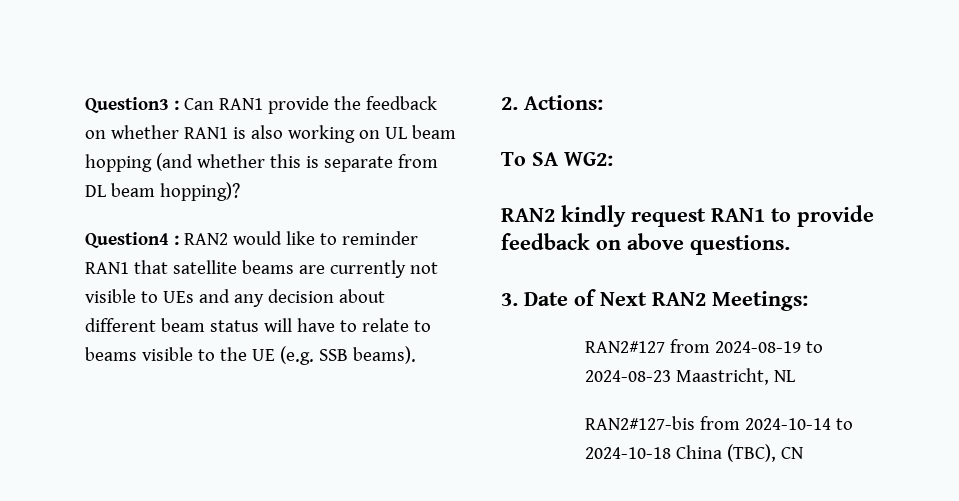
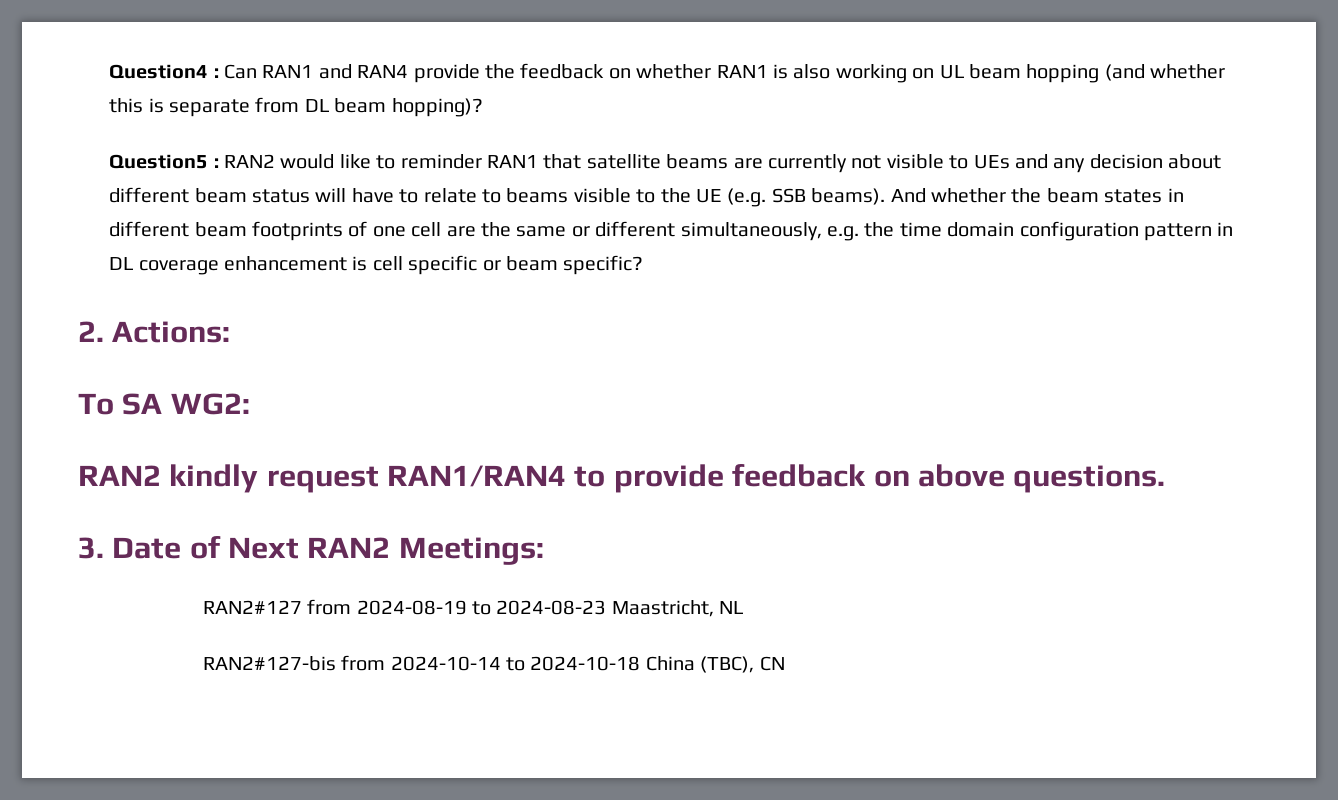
- Question3 : Can RAN1 provide the feedback on whether RAN1 is also working on UL beam hopping (and whether this is separate from DL beam hopping)?
+ Question4 : Can RAN1 and RAN4 provide the feedback on whether RAN1 is also working on UL beam hopping (and whether this is separate from DL beam hopping)?
- Question4 : RAN2 would like to reminder RAN1 that satellite beams are currently not visible to UEs and any decision about different beam status will have to relate to beams visible to the UE (e.g. SSB beams).
+ Question5 : RAN2 would like to reminder RAN1 that satellite beams are currently not visible to UEs and any decision about different beam status will have to relate to beams visible to the UE (e.g. SSB beams). And whether the beam states in different beam footprints of one cell are the same or different simultaneously, e.g. the time domain configuration pattern in DL coverage enhancement is cell specific or beam specific?
- RAN2 kindly request RAN1 to provide feedback on above questions.
+ RAN2 kindly request RAN1/RAN4 to provide feedback on above questions.

